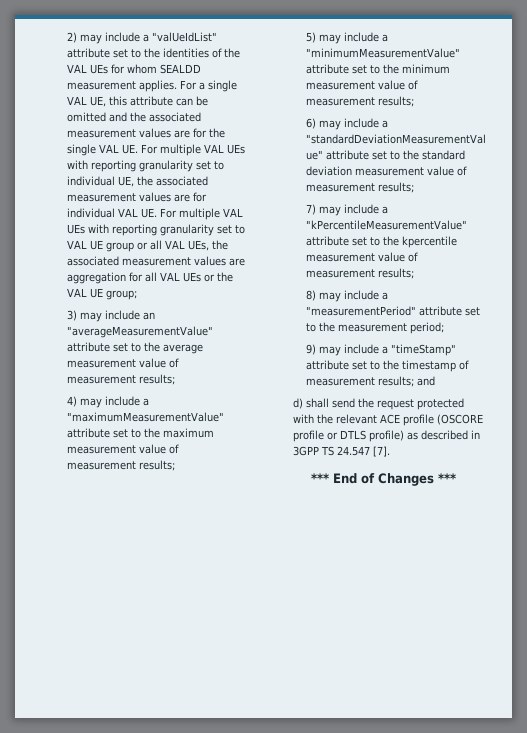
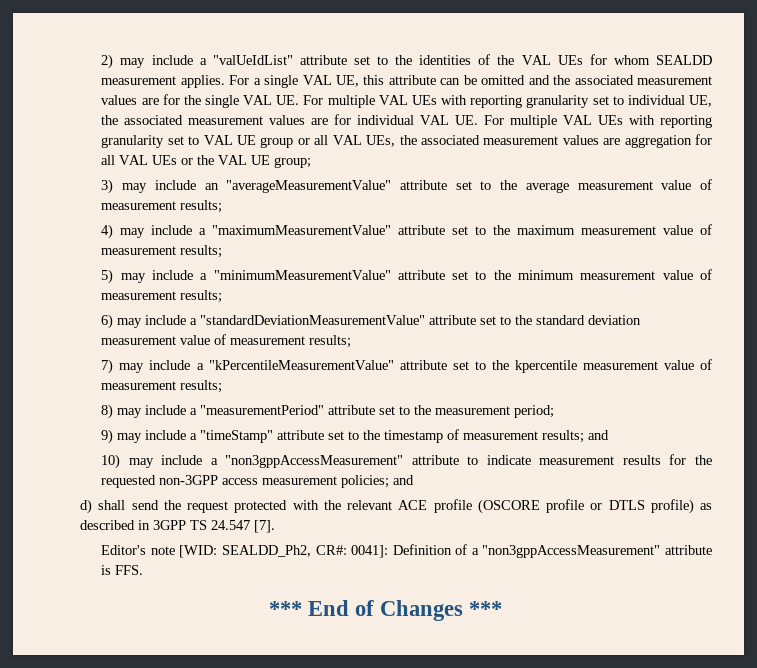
+ 10) may include a "non3gppAccessMeasurement" attribute to indicate measurement results for the requested non-3GPP access measurement policies; and
+ Editor's note [WID: SEALDD_Ph2, CR#: 0041]: Definition of a "non3gppAccessMeasurement" attribute is FFS.

